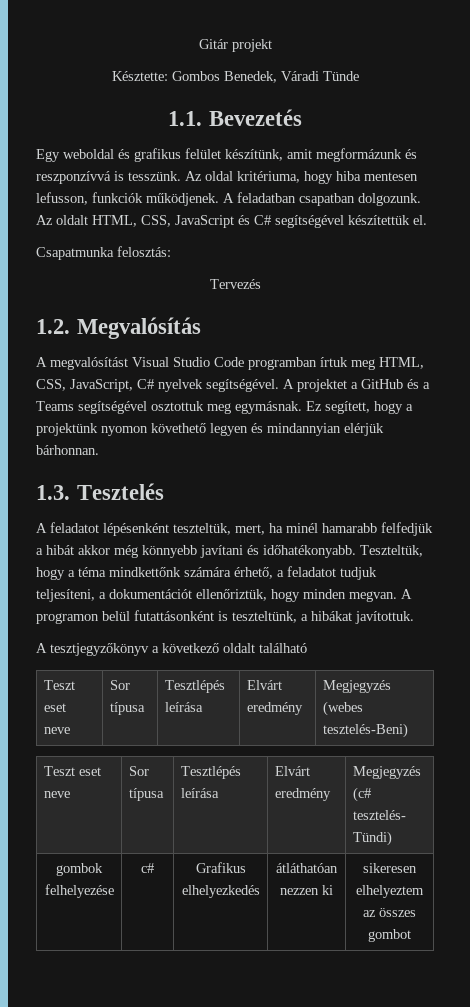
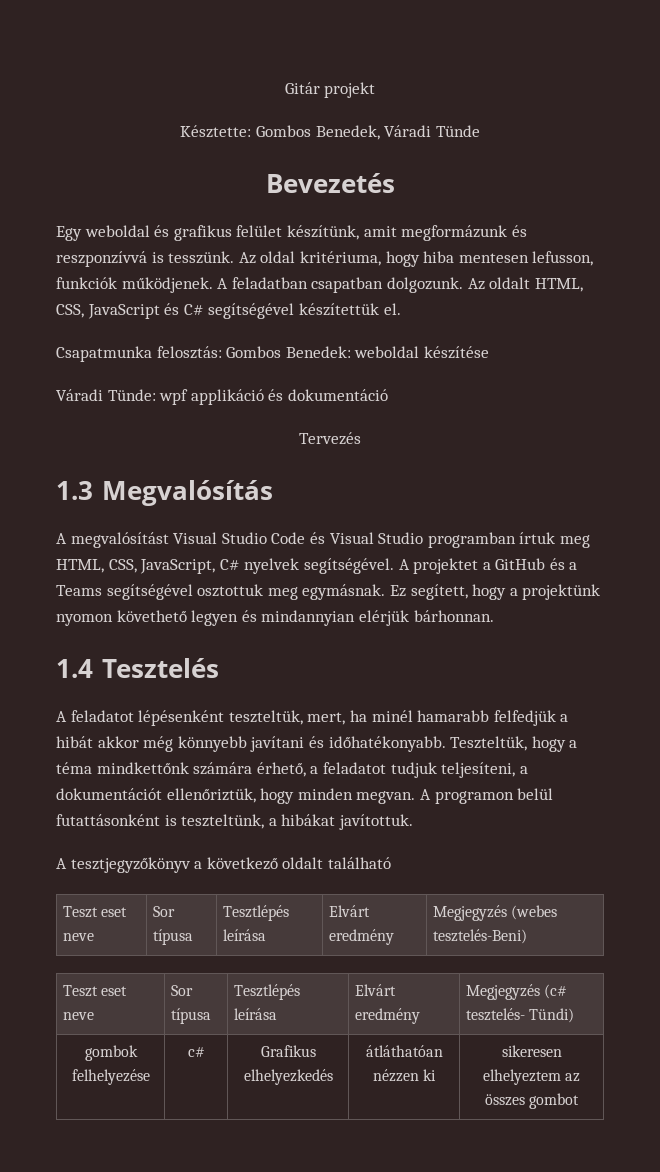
- 1.1. Bevezetés
+ Bevezetés
- Csapatmunka felosztás:
+ Csapatmunka felosztás: Gombos Benedek: weboldal készítése
+ Váradi Tünde: wpf applikáció és dokumentáció
- 1.2. Megvalósítás
+ 1.3 Megvalósítás
- A megvalósítást Visual Studio Code programban írtuk meg HTML, CSS, JavaScript, C# nyelvek segítségével.
+ A megvalósítást Visual Studio Code és Visual Studio programban írtuk meg HTML, CSS, JavaScript, C# nyelvek segítségével.
- 1.3. Tesztelés
+ 1.4 Tesztelés
- gombok felhelyezése | c# | Grafikus elhelyezkedés | átláthatóan nezzen ki | sikeresen elhelyeztem az összes gombot
+ gombok felhelyezése | c# | Grafikus elhelyezkedés | átláthatóan nézzen ki | sikeresen elhelyeztem az összes gombot

